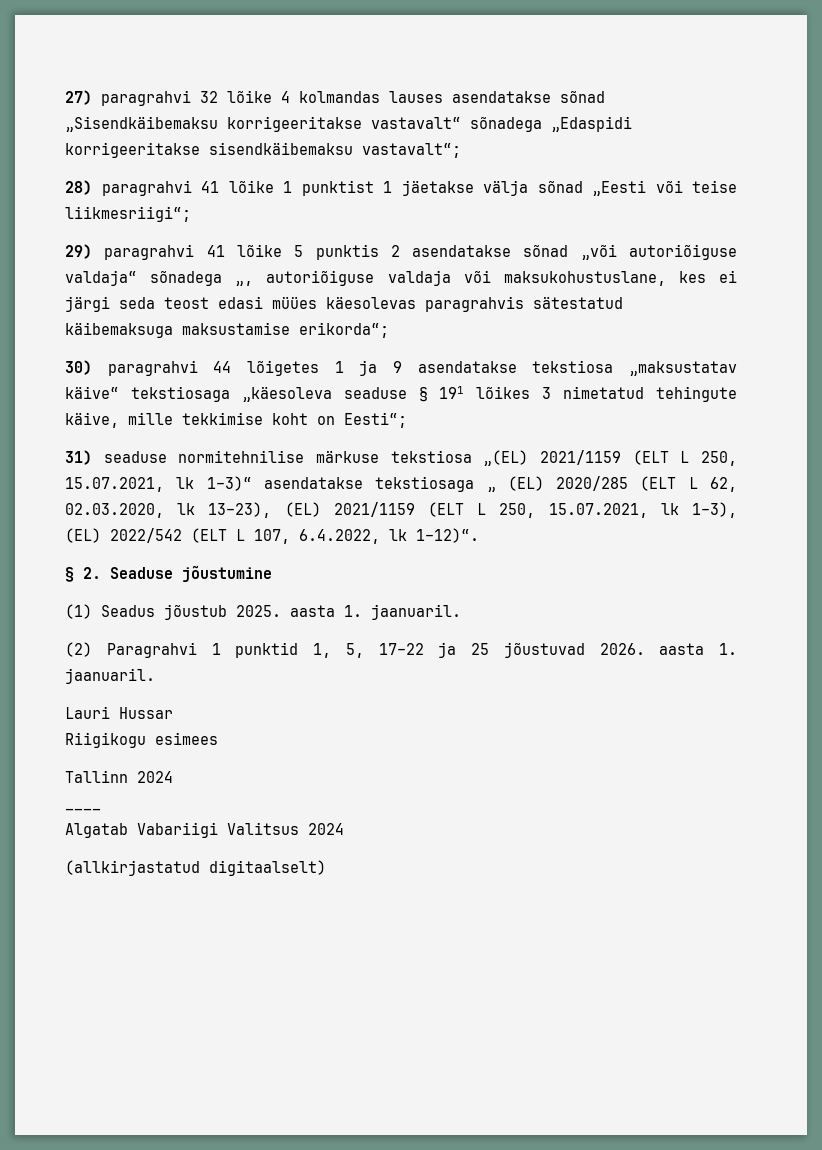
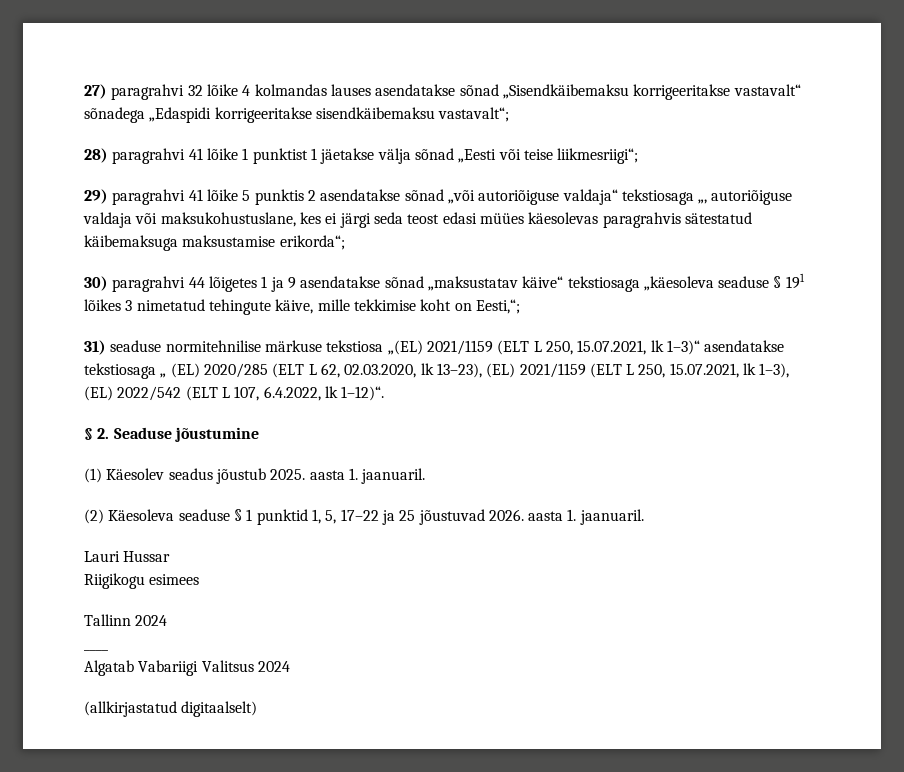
- 29) paragrahvi 41 lõike 5 punktis 2 asendatakse sõnad „või autoriõiguse valdaja“ sõnadega „, autoriõiguse valdaja või maksukohustuslane, kes ei järgi seda teost edasi müües käesolevas paragrahvis sätestatud käibemaksuga maksustamise erikorda“;
+ 29) paragrahvi 41 lõike 5 punktis 2 asendatakse sõnad „või autoriõiguse valdaja“ tekstiosaga „, autoriõiguse valdaja või maksukohustuslane, kes ei järgi seda teost edasi müües käesolevas paragrahvis sätestatud käibemaksuga maksustamise erikorda“;
- 30) paragrahvi 44 lõigetes 1 ja 9 asendatakse tekstiosa „maksustatav käive“ tekstiosaga „käesoleva seaduse § 191 lõikes 3 nimetatud tehingute käive, mille tekkimise koht on Eesti“;
+ 30) paragrahvi 44 lõigetes 1 ja 9 asendatakse sõnad „maksustatav käive“ tekstiosaga „käesoleva seaduse § 191 lõikes 3 nimetatud tehingute käive, mille tekkimise koht on Eesti,“;
- (1) Seadus jõustub 2025. aasta 1. jaanuaril.
+ (1) Käesolev seadus jõustub 2025. aasta 1. jaanuaril.
- (2) Paragrahvi 1 punktid 1, 5, 17–22 ja 25 jõustuvad 2026. aasta 1. jaanuaril.
+ (2) Käesoleva seaduse § 1 punktid 1, 5, 17–22 ja 25 jõustuvad 2026. aasta 1. jaanuaril.

